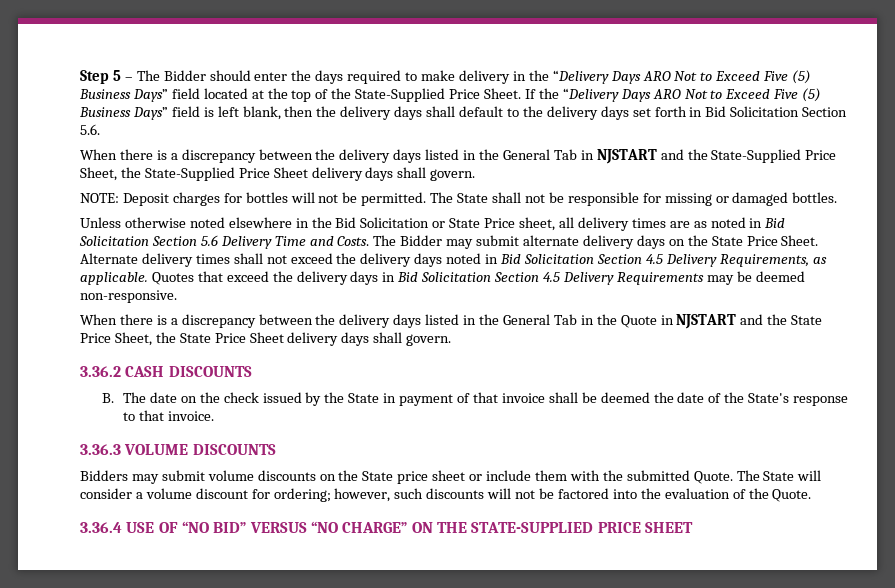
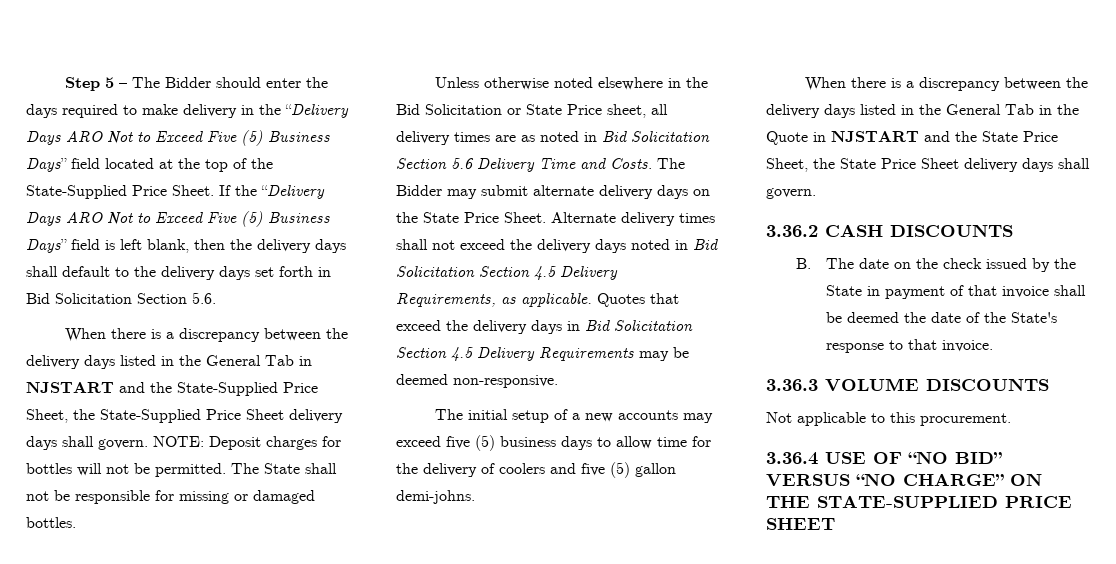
- When there is a discrepancy between the delivery days listed in the General Tab in NJSTART and the State-Supplied Price Sheet, the State-Supplied Price Sheet delivery days shall govern.
- NOTE: Deposit charges for bottles will not be permitted.
+ When there is a discrepancy between the delivery days listed in the General Tab in NJSTART and the State-Supplied Price Sheet, the State-Supplied Price Sheet delivery days shall govern. NOTE: Deposit charges for bottles will not be permitted.
+ The initial setup of a new accounts may exceed five (5) business days to allow time for the delivery of coolers and five (5) gallon demi-johns.
- Bidders may submit volume discounts on the State price sheet or include them with the submitted Quote. The State will consider a volume discount for ordering; however, such discounts will not be factored into the evaluation of the Quote.
+ Not applicable to this procurement.

